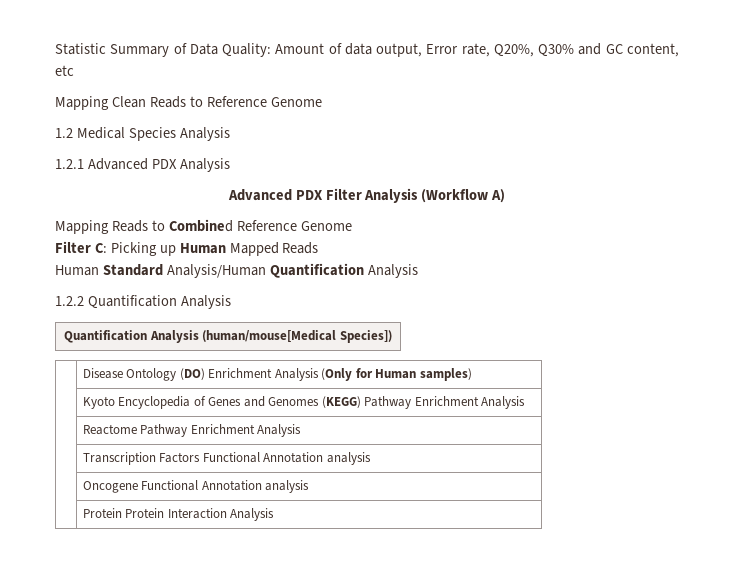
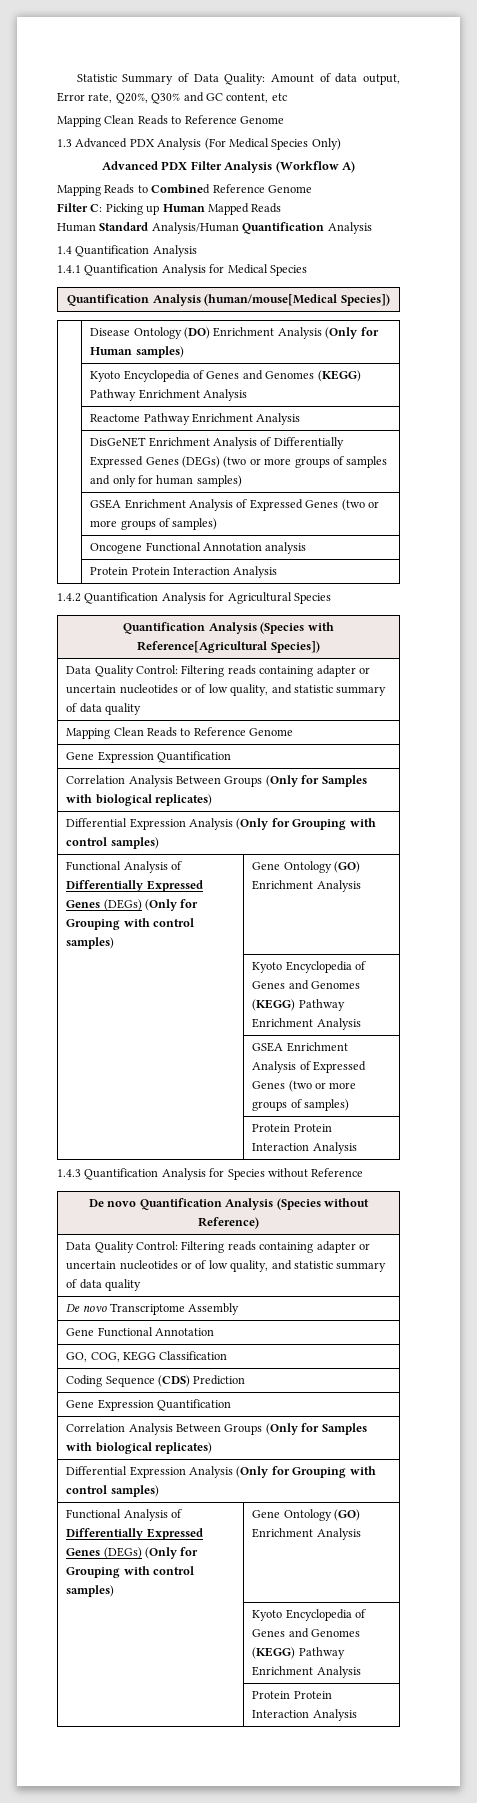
- 1.2 Medical Species Analysis
- 1.2.1 Advanced PDX Analysis
+ 1.3 Advanced PDX Analysis (For Medical Species Only)
- 1.2.2 Quantification Analysis
+ 1.4 Quantification Analysis
+ 1.4.1 Quantification Analysis for Medical Species
- | Transcription Factors Functional Annotation analysis
+ | DisGeNET Enrichment Analysis of Differentially Expressed Genes (DEGs) (two or more groups of samples and only for human samples)
+ | GSEA Enrichment Analysis of Expressed Genes (two or more groups of samples)
+ 1.4.2 Quantification Analysis for Agricultural Species
+ Quantification Analysis (Species with Reference[Agricultural Species])
+ Data Quality Control: Filtering reads containing adapter or uncertain nucleotides or of low quality, and statistic summary of data quality
+ Mapping Clean Reads to Reference Genome
+ Gene Expression Quantification
+ Correlation Analysis Between Groups (Only for Samples with biological replicates)
+ Differential Expression Analysis (Only for Grouping with control samples)
+ Functional Analysis of Differentially Expressed Genes (DEGs) (Only for Grouping with control samples) | Gene Ontology (GO) Enrichment Analysis
+ | Kyoto Encyclopedia of Genes and Genomes (KEGG) Pathway Enrichment Analysis
+ | GSEA Enrichment Analysis of Expressed Genes (two or more groups of samples)
+ | Protein Protein Interaction Analysis
+ 1.4.3 Quantification Analysis for Species without Reference
+ De novo Quantification Analysis (Species without Reference)
+ Data Quality Control: Filtering reads containing adapter or uncertain nucleotides or of low quality, and statistic summary of data quality
+ De novo Transcriptome Assembly
+ Gene Functional Annotation
+ GO, COG, KEGG Classification
+ Coding Sequence (CDS) Prediction
+ Gene Expression Quantification
+ Correlation Analysis Between Groups (Only for Samples with biological replicates)
+ Differential Expression Analysis (Only for Grouping with control samples)
+ Functional Analysis of Differentially Expressed Genes (DEGs) (Only for Grouping with control samples) | Gene Ontology (GO) Enrichment Analysis
+ | Kyoto Encyclopedia of Genes and Genomes (KEGG) Pathway Enrichment Analysis
+ | Protein Protein Interaction Analysis

